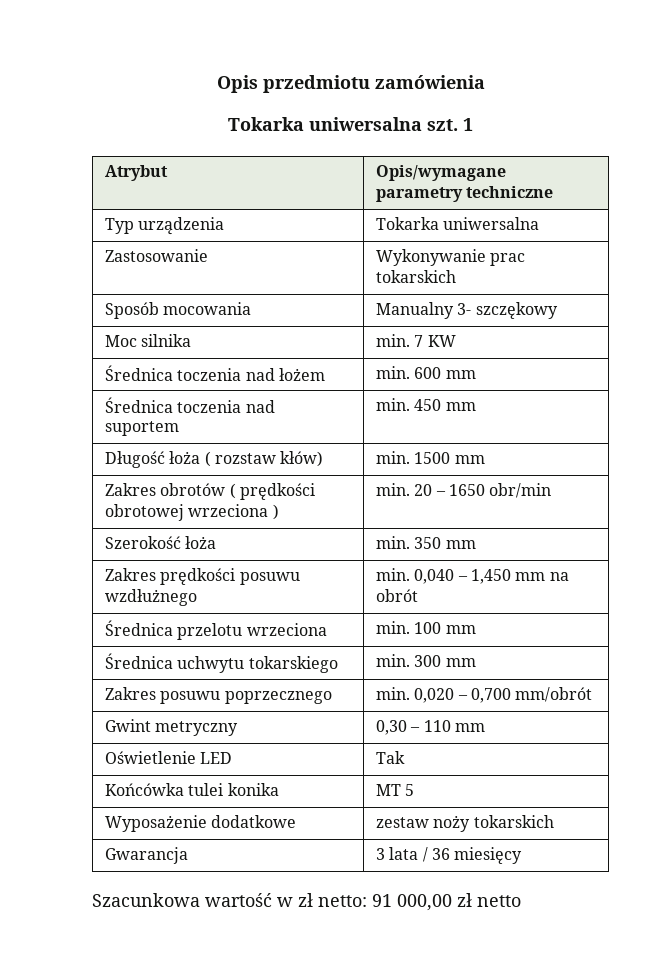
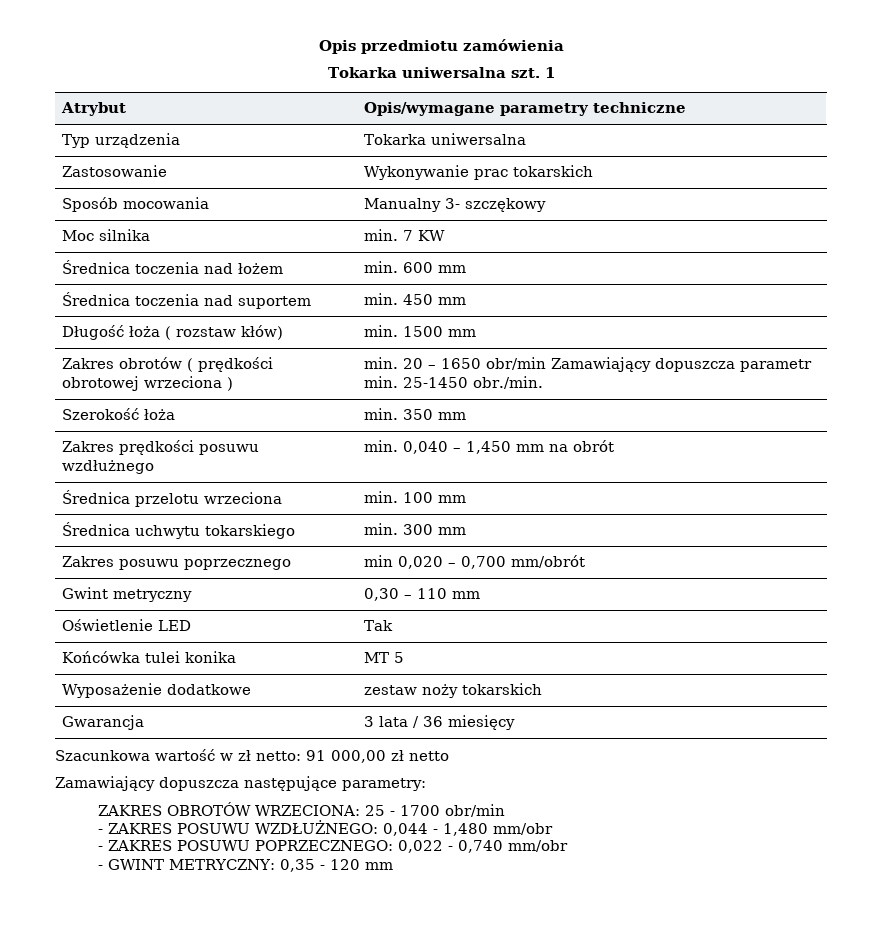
- Zakres obrotów ( prędkości obrotowej wrzeciona ) | min. 20 – 1650 obr/min
+ Zakres obrotów ( prędkości obrotowej wrzeciona ) | min. 20 – 1650 obr/min Zamawiający dopuszcza parametr min. 25-1450 obr./min.
- Zakres posuwu poprzecznego | min. 0,020 – 0,700 mm/obrót
+ Zakres posuwu poprzecznego | min 0,020 – 0,700 mm/obrót
+ Zamawiający dopuszcza następujące parametry:
+ ZAKRES OBROTÓW WRZECIONA: 25 - 1700 obr/min
+ - ZAKRES POSUWU WZDŁUŻNEGO: 0,044 - 1,480 mm/obr
+ - ZAKRES POSUWU POPRZECZNEGO: 0,022 - 0,740 mm/obr
+ - GWINT METRYCZNY: 0,35 - 120 mm

